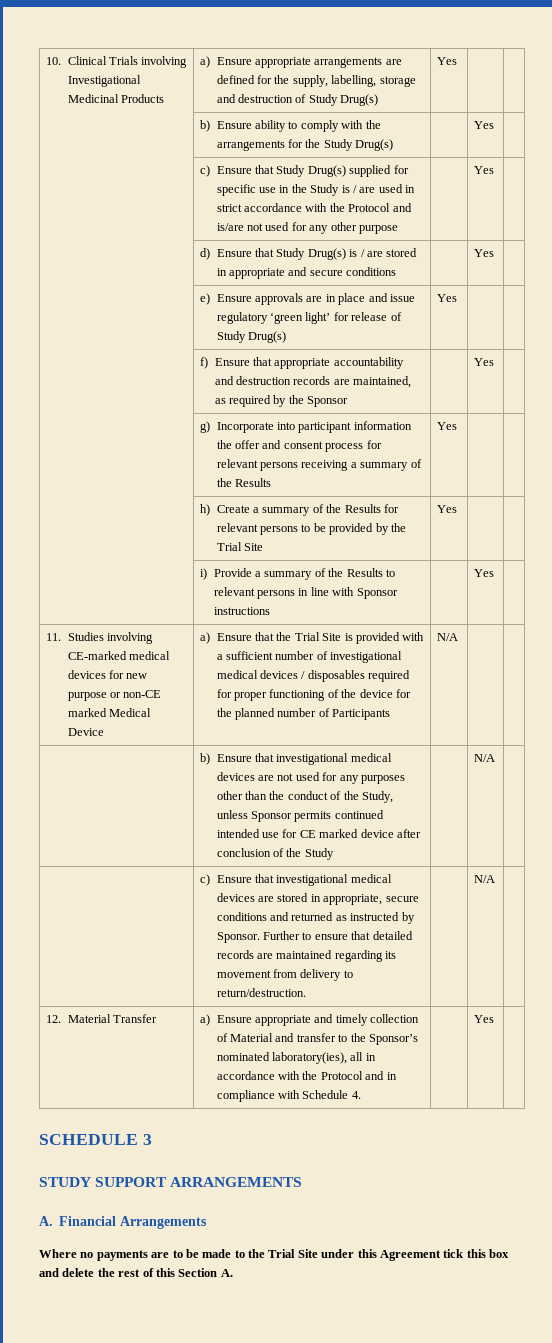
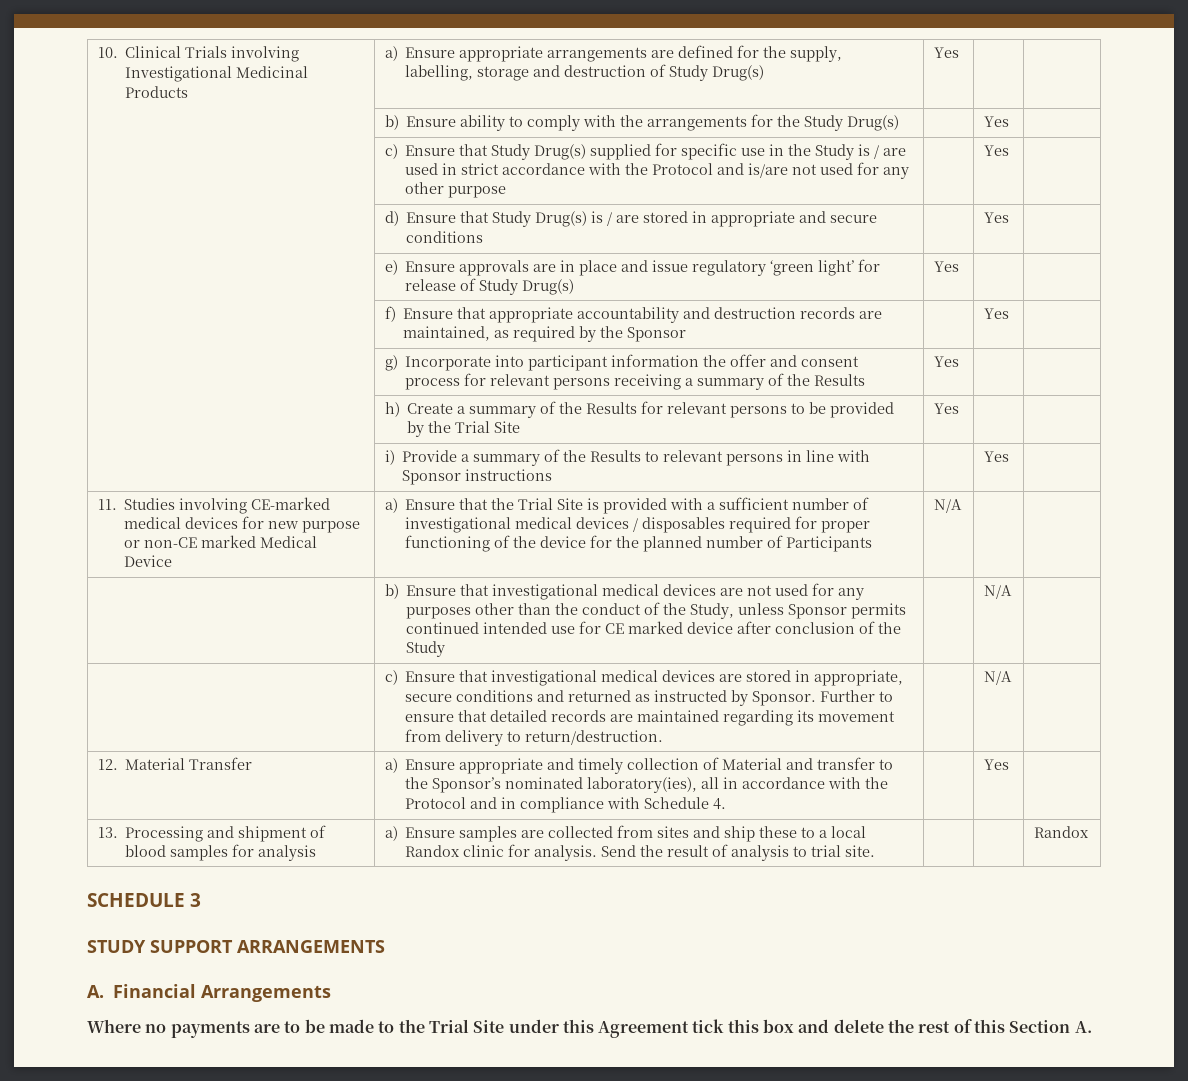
+ 13. Processing and shipment of blood samples for analysis | a) Ensure samples are collected from sites and ship these to a local Randox clinic for analysis. Send the result of analysis to trial site. | | | Randox

